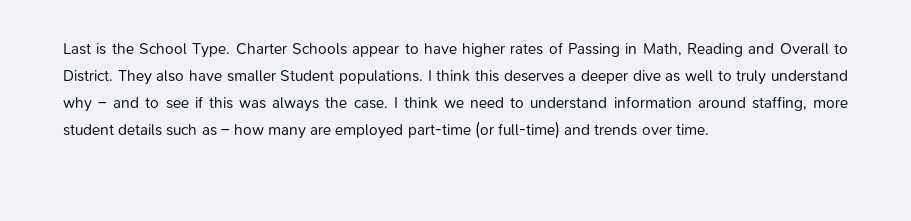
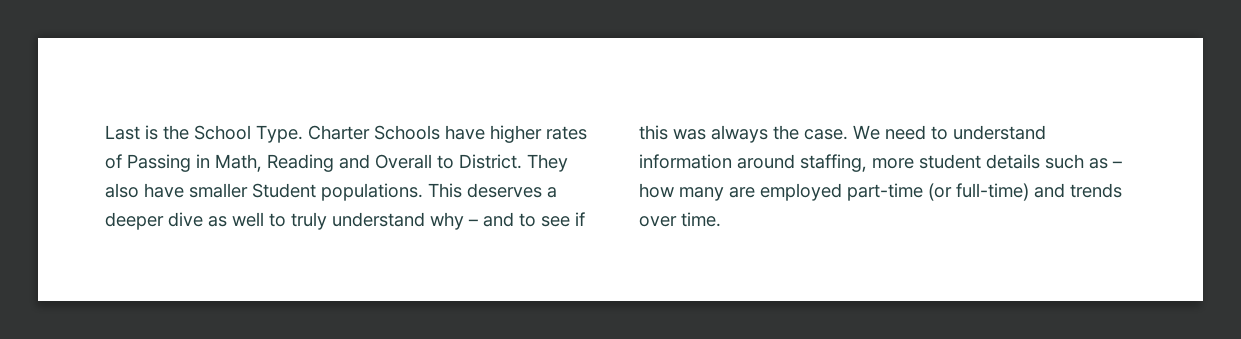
- Charter Schools appear to have higher rates of Passing in Math, Reading and Overall to District.
+ Charter Schools have higher rates of Passing in Math, Reading and Overall to District.
- I think this deserves a deeper dive as well to truly understand why – and to see if this was always the case.
+ This deserves a deeper dive as well to truly understand why – and to see if this was always the case.
- I think we need to understand information around staffing, more student details such as – how many are employed part-time (or full-time) and trends over time.
+ We need to understand information around staffing, more student details such as – how many are employed part-time (or full-time) and trends over time.

